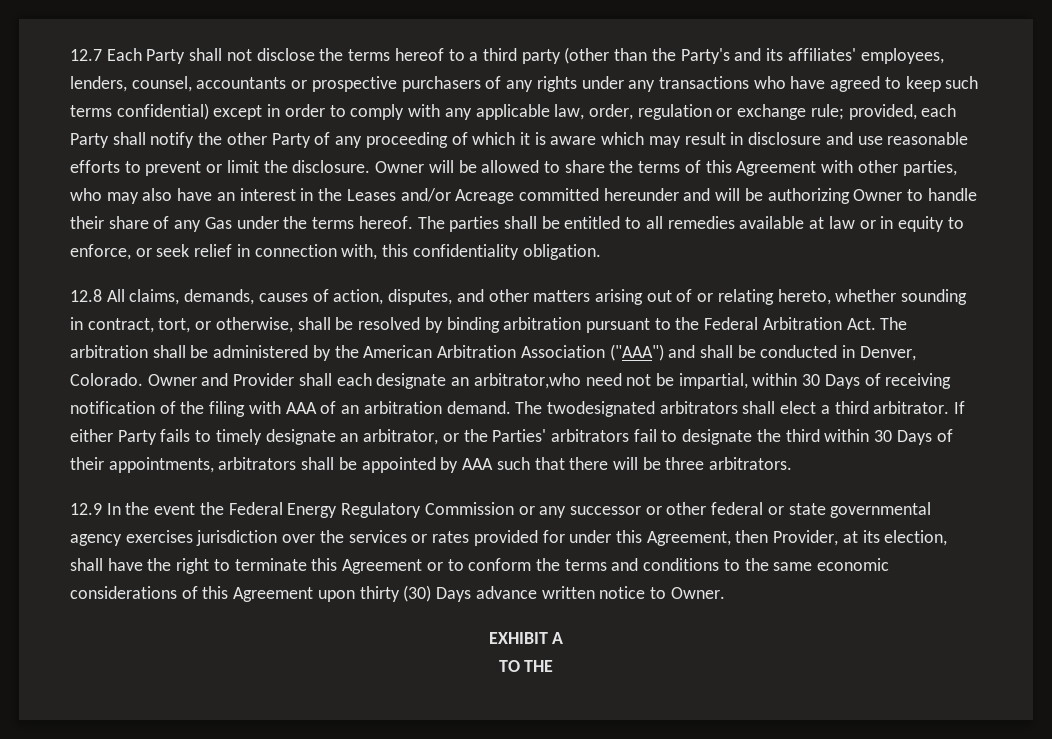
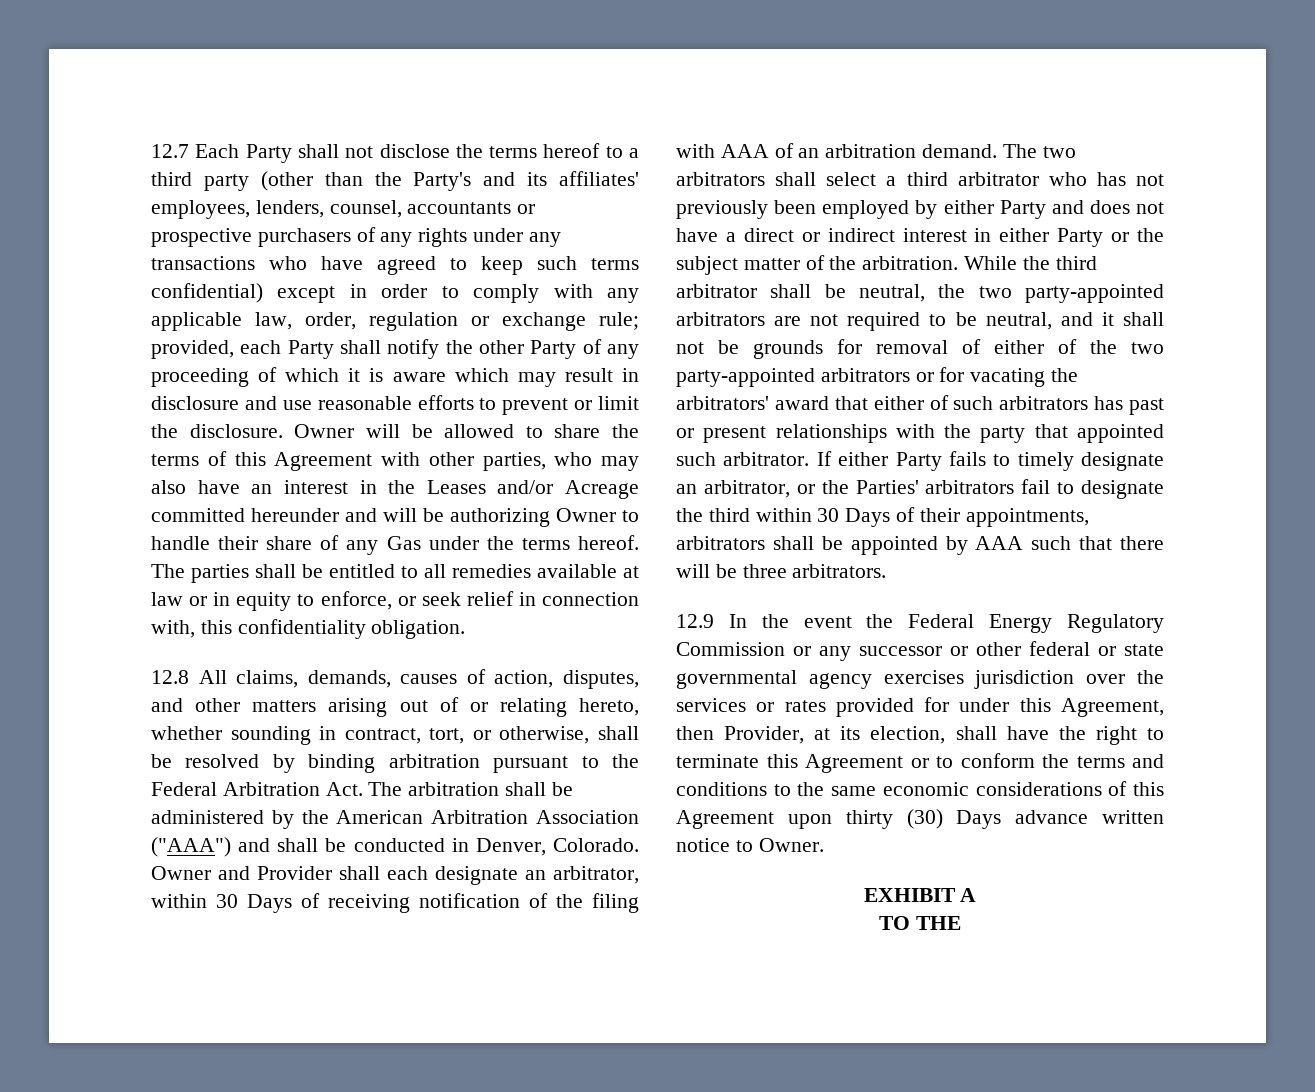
- Owner and Provider shall each designate an arbitrator,who need not be impartial, within 30 Days of receiving notification of the filing with AAA of an arbitration demand.
+ Owner and Provider shall each designate an arbitrator, within 30 Days of receiving notification of the filing with AAA of an arbitration demand.
- The twodesignated arbitrators shall elect a third arbitrator.
+ The two arbitrators shall select a third arbitrator who has not previously been employed by either Party and does not have a direct or indirect interest in either Party or the subject matter of the arbitration. While the third arbitrator shall be neutral, the two party-appointed arbitrators are not required to be neutral, and it shall not be grounds for removal of either of the two party-appointed arbitrators or for vacating the arbitrators' award that either of such arbitrators has past or present relationships with the party that appointed such arbitrator.

